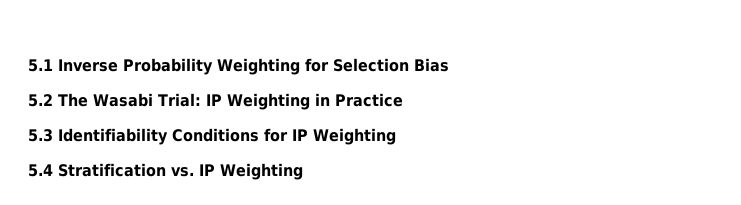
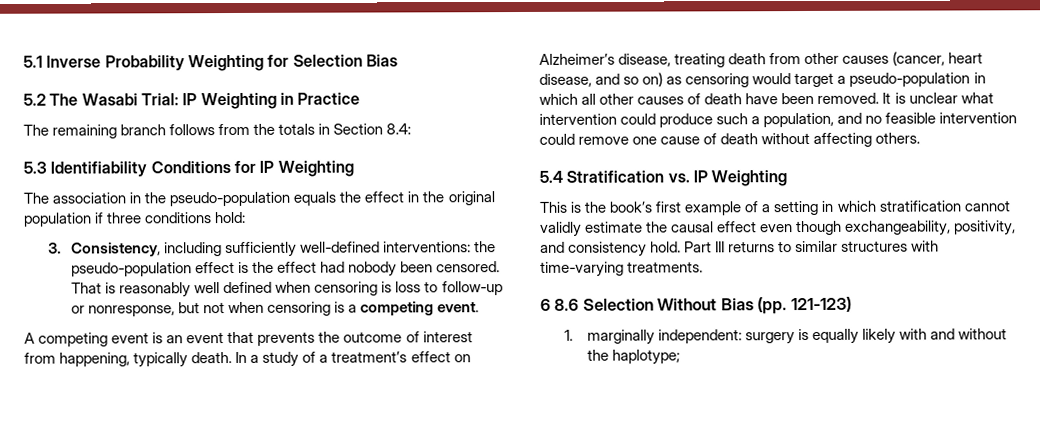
+ The remaining branch follows from the totals in Section 8.4:
+ The association in the pseudo-population equals the effect in the original population if three conditions hold:
+ 3. Consistency, including sufficiently well-defined interventions: the pseudo-population effect is the effect had nobody been censored. That is reasonably well defined when censoring is loss to follow-up or nonresponse, but not when censoring is a competing event.
+ A competing event is an event that prevents the outcome of interest from happening, typically death. In a study of a treatment’s effect on Alzheimer’s disease, treating death from other causes (cancer, heart disease, and so on) as censoring would target a pseudo-population in which all other causes of death have been removed. It is unclear what intervention could produce such a population, and no feasible intervention could remove one cause of death without affecting others.
+ This is the book’s first example of a setting in which stratification cannot validly estimate the causal effect even though exchangeability, positivity, and consistency hold. Part III returns to similar structures with time-varying treatments.
+ 6 8.6 Selection Without Bias (pp. 121-123)
+ 1. marginally independent: surgery is equally likely with and without the haplotype;

